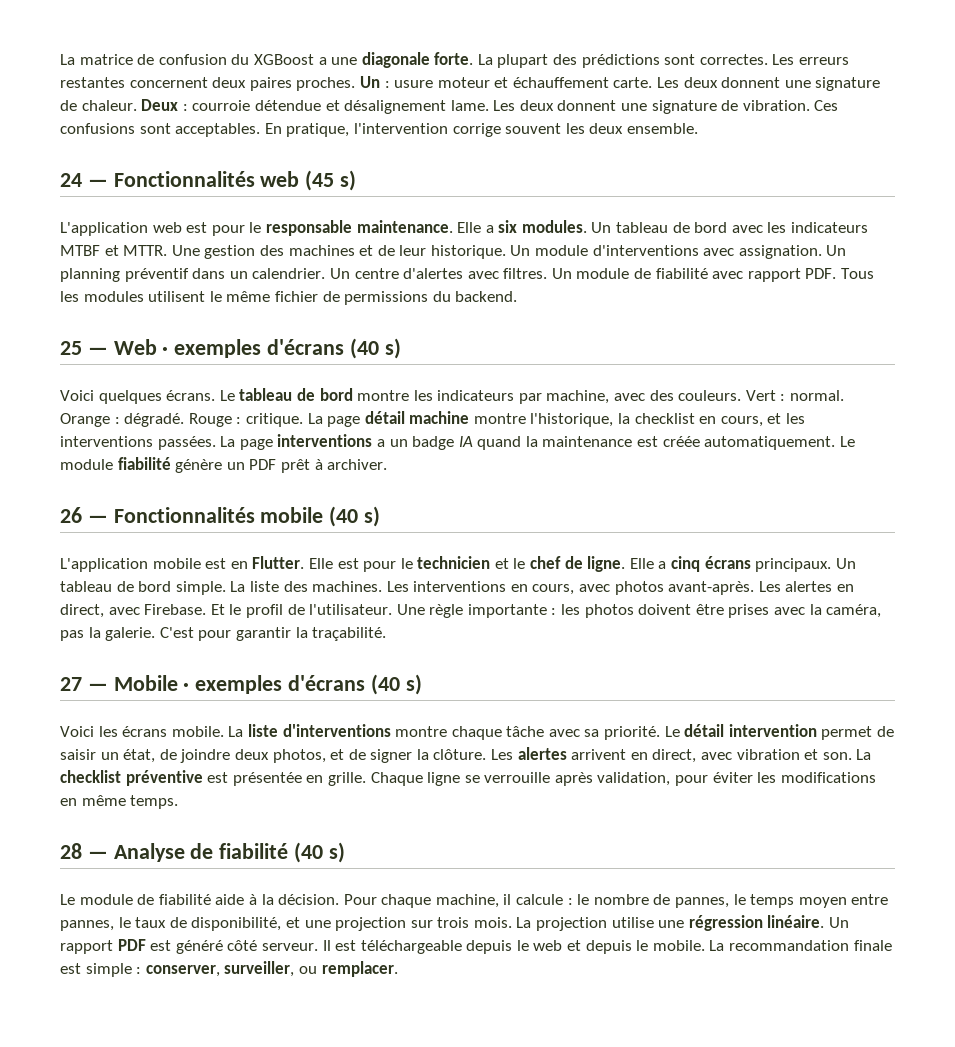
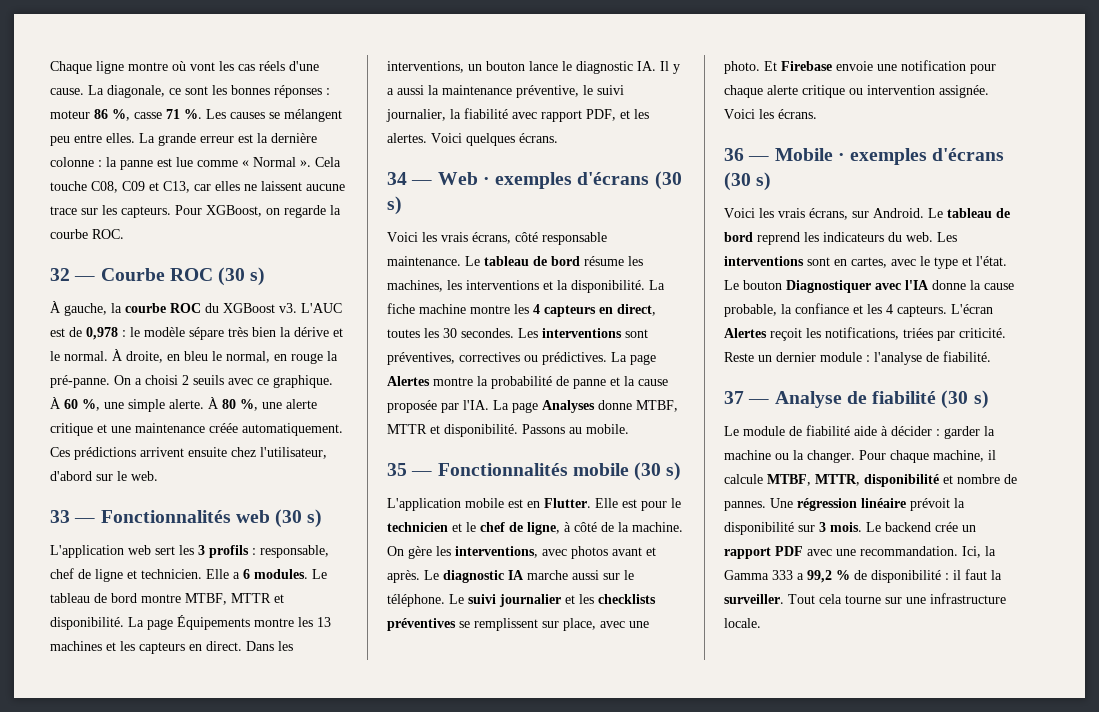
- La matrice de confusion du XGBoost a une diagonale forte. La plupart des prédictions sont correctes. Les erreurs restantes concernent deux paires proches. Un : usure moteur et échauffement carte. Les deux donnent une signature de chaleur. Deux : courroie détendue et désalignement lame. Les deux donnent une signature de vibration. Ces confusions sont acceptables. En pratique, l'intervention corrige souvent les deux ensemble.
- 24 — Fonctionnalités web (45 s)
+ Chaque ligne montre où vont les cas réels d'une cause. La diagonale, ce sont les bonnes réponses : moteur 86 %, casse 71 %. Les causes se mélangent peu entre elles. La grande erreur est la dernière colonne : la panne est lue comme « Normal ». Cela touche C08, C09 et C13, car elles ne laissent aucune trace sur les capteurs. Pour XGBoost, on regarde la courbe ROC.
+ 32 — Courbe ROC (30 s)
+ À gauche, la courbe ROC du XGBoost v3. L'AUC est de 0,978 : le modèle sépare très bien la dérive et le normal. À droite, en bleu le normal, en rouge la pré-panne. On a choisi 2 seuils avec ce graphique. À 60 %, une simple alerte. À 80 %, une alerte critique et une maintenance créée automatiquement. Ces prédictions arrivent ensuite chez l'utilisateur, d'abord sur le web.
+ 33 — Fonctionnalités web (30 s)
- L'application web est pour le responsable maintenance. Elle a six modules. Un tableau de bord avec les indicateurs MTBF et MTTR. Une gestion des machines et de leur historique. Un module d'interventions avec assignation. Un planning préventif dans un calendrier. Un centre d'alertes avec filtres. Un module de fiabilité avec rapport PDF. Tous les modules utilisent le même fichier de permissions du backend.
- 25 — Web · exemples d'écrans (40 s)
- Voici quelques écrans. Le tableau de bord montre les indicateurs par machine, avec des couleurs. Vert : normal. Orange : dégradé. Rouge : critique. La page détail machine montre l'historique, la checklist en cours, et les interventions passées. La page interventions a un badge IA quand la maintenance est créée automatiquement. Le module fiabilité génère un PDF prêt à archiver.
- 26 — Fonctionnalités mobile (40 s)
+ L'application web sert les 3 profils : responsable, chef de ligne et technicien. Elle a 6 modules. Le tableau de bord montre MTBF, MTTR et disponibilité. La page Équipements montre les 13 machines et les capteurs en direct. Dans les interventions, un bouton lance le diagnostic IA. Il y a aussi la maintenance préventive, le suivi journalier, la fiabilité avec rapport PDF, et les alertes. Voici quelques écrans.
+ 34 — Web · exemples d'écrans (30 s)
+ Voici les vrais écrans, côté responsable maintenance. Le tableau de bord résume les machines, les interventions et la disponibilité. La fiche machine montre les 4 capteurs en direct, toutes les 30 secondes. Les interventions sont préventives, correctives ou prédictives. La page Alertes montre la probabilité de panne et la cause proposée par l'IA. La page Analyses donne MTBF, MTTR et disponibilité. Passons au mobile.
+ 35 — Fonctionnalités mobile (30 s)
- Elle est pour le technicien et le chef de ligne. Elle a cinq écrans principaux. Un tableau de bord simple. La liste des machines. Les interventions en cours, avec photos avant-après. Les alertes en direct, avec Firebase. Et le profil de l'utilisateur. Une règle importante : les photos doivent être prises avec la caméra, pas la galerie. C'est pour garantir la traçabilité.
- 27 — Mobile · exemples d'écrans (40 s)
- Voici les écrans mobile. La liste d'interventions montre chaque tâche avec sa priorité. Le détail intervention permet de saisir un état, de joindre deux photos, et de signer la clôture. Les alertes arrivent en direct, avec vibration et son. La checklist préventive est présentée en grille. Chaque ligne se verrouille après validation, pour éviter les modifications en même temps.
- 28 — Analyse de fiabilité (40 s)
+ Elle est pour le technicien et le chef de ligne, à côté de la machine. On gère les interventions, avec photos avant et après. Le diagnostic IA marche aussi sur le téléphone. Le suivi journalier et les checklists préventives se remplissent sur place, avec une photo. Et Firebase envoie une notification pour chaque alerte critique ou intervention assignée. Voici les écrans.
+ 36 — Mobile · exemples d'écrans (30 s)
+ Voici les vrais écrans, sur Android. Le tableau de bord reprend les indicateurs du web. Les interventions sont en cartes, avec le type et l'état. Le bouton Diagnostiquer avec l'IA donne la cause probable, la confiance et les 4 capteurs. L'écran Alertes reçoit les notifications, triées par criticité. Reste un dernier module : l'analyse de fiabilité.
+ 37 — Analyse de fiabilité (30 s)
- Le module de fiabilité aide à la décision.
+ Le module de fiabilité aide à décider : garder la machine ou la changer.
- Pour chaque machine, il calcule : le nombre de pannes, le temps moyen entre pannes, le taux de disponibilité, et une projection sur trois mois. La projection utilise une régression linéaire. Un rapport PDF est généré côté serveur. Il est téléchargeable depuis le web et depuis le mobile. La recommandation finale est simple : conserver, surveiller, ou remplacer.
+ Pour chaque machine, il calcule MTBF, MTTR, disponibilité et nombre de pannes. Une régression linéaire prévoit la disponibilité sur 3 mois. Le backend crée un rapport PDF avec une recommandation. Ici, la Gamma 333 a 99,2 % de disponibilité : il faut la surveiller. Tout cela tourne sur une infrastructure locale.

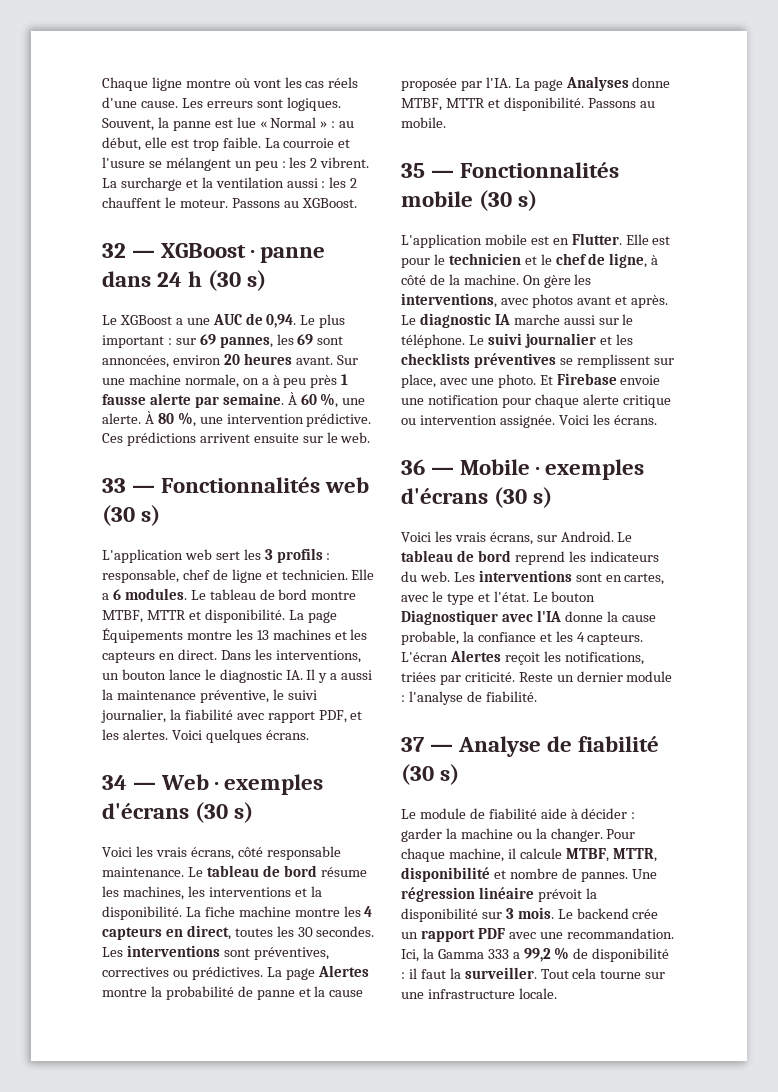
- La diagonale, ce sont les bonnes réponses : moteur 86 %, casse 71 %. Les causes se mélangent peu entre elles. La grande erreur est la dernière colonne : la panne est lue comme « Normal ». Cela touche C08, C09 et C13, car elles ne laissent aucune trace sur les capteurs. Pour XGBoost, on regarde la courbe ROC.
- 32 — Courbe ROC (30 s)
- À gauche, la courbe ROC du XGBoost v3. L'AUC est de 0,978 : le modèle sépare très bien la dérive et le normal. À droite, en bleu le normal, en rouge la pré-panne. On a choisi 2 seuils avec ce graphique.
+ Les erreurs sont logiques. Souvent, la panne est lue « Normal » : au début, elle est trop faible. La courroie et l'usure se mélangent un peu : les 2 vibrent. La surcharge et la ventilation aussi : les 2 chauffent le moteur. Passons au XGBoost.
+ 32 — XGBoost · panne dans 24 h (30 s)
+ Le XGBoost a une AUC de 0,94. Le plus important : sur 69 pannes, les 69 sont annoncées, environ 20 heures avant. Sur une machine normale, on a à peu près 1 fausse alerte par semaine.
- À 60 %, une simple alerte.
+ À 60 %, une alerte.
- À 80 %, une alerte critique et une maintenance créée automatiquement.
+ À 80 %, une intervention prédictive.
- Ces prédictions arrivent ensuite chez l'utilisateur, d'abord sur le web.
+ Ces prédictions arrivent ensuite sur le web.

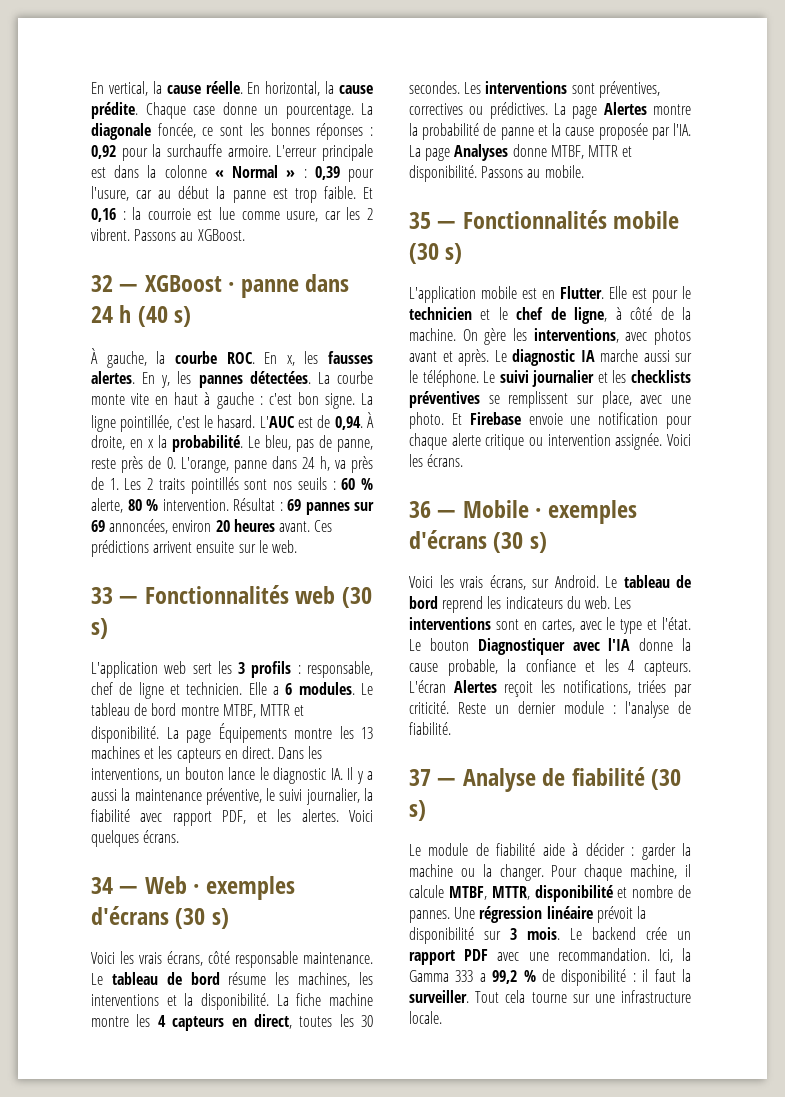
- Chaque ligne montre où vont les cas réels d'une cause. Les erreurs sont logiques. Souvent, la panne est lue « Normal » : au début, elle est trop faible. La courroie et l'usure se mélangent un peu : les 2 vibrent. La surcharge et la ventilation aussi : les 2 chauffent le moteur.
+ En vertical, la cause réelle. En horizontal, la cause prédite. Chaque case donne un pourcentage. La diagonale foncée, ce sont les bonnes réponses : 0,92 pour la surchauffe armoire. L'erreur principale est dans la colonne « Normal » : 0,39 pour l'usure, car au début la panne est trop faible. Et 0,16 : la courroie est lue comme usure, car les 2 vibrent.
- 32 — XGBoost · panne dans 24 h (30 s)
- Le XGBoost a une AUC de 0,94. Le plus important : sur 69 pannes, les 69 sont annoncées, environ 20 heures avant.
+ 32 — XGBoost · panne dans 24 h (40 s)
+ À gauche, la courbe ROC. En x, les fausses alertes. En y, les pannes détectées. La courbe monte vite en haut à gauche : c'est bon signe. La ligne pointillée, c'est le hasard. L'AUC est de 0,94. À droite, en x la probabilité. Le bleu, pas de panne, reste près de 0. L'orange, panne dans 24 h, va près de 1. Les 2 traits pointillés sont nos seuils : 60 % alerte, 80 % intervention. Résultat : 69 pannes sur 69 annoncées, environ 20 heures avant.
- Sur une machine normale, on a à peu près 1 fausse alerte par semaine. À 60 %, une alerte. À 80 %, une intervention prédictive.

